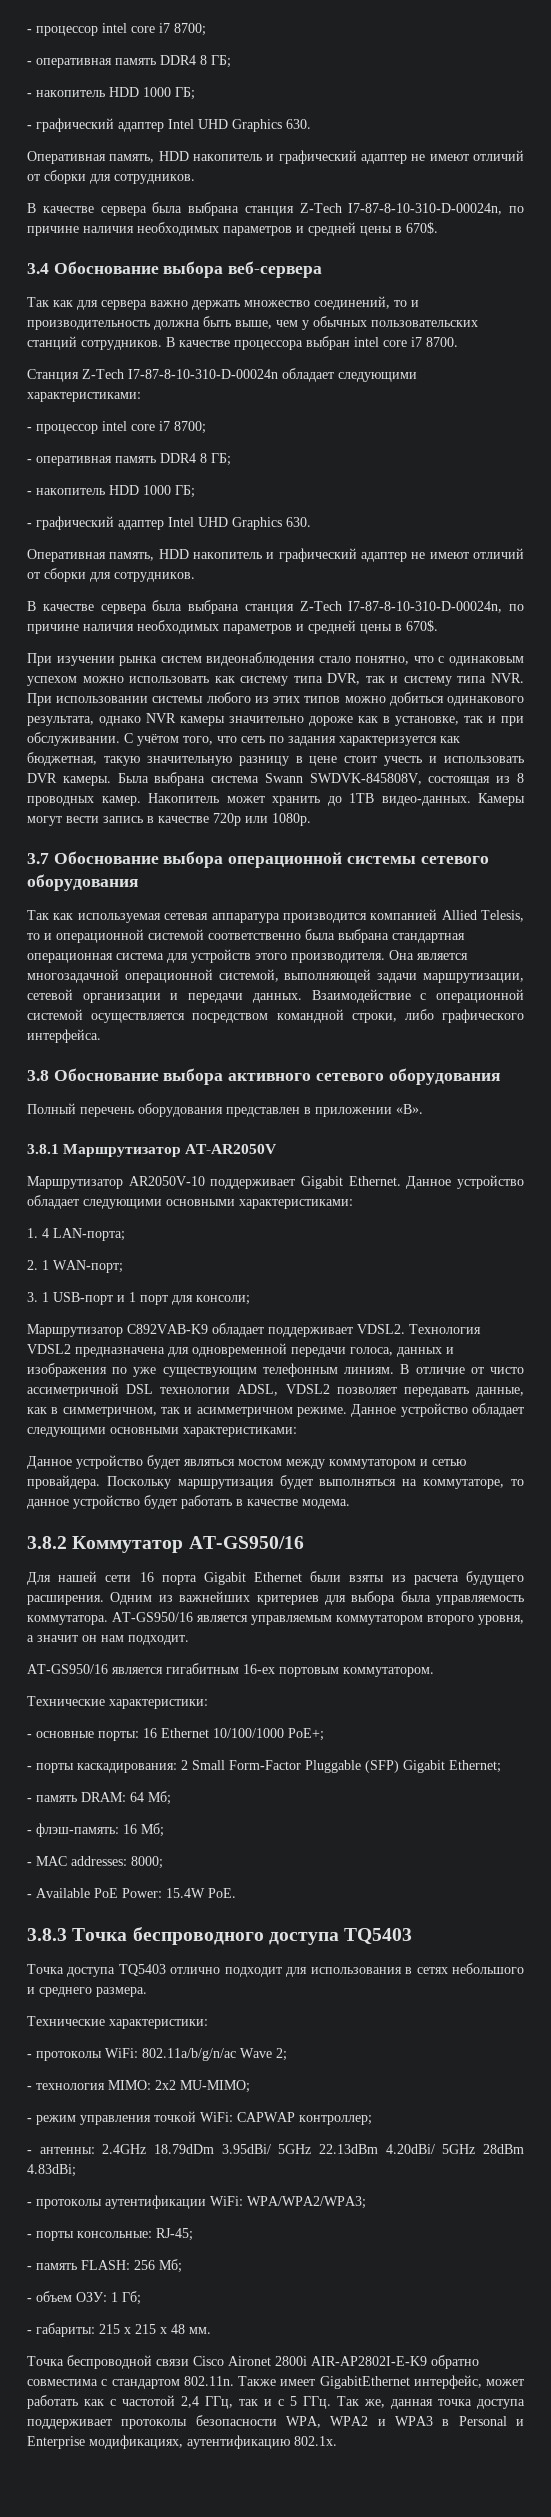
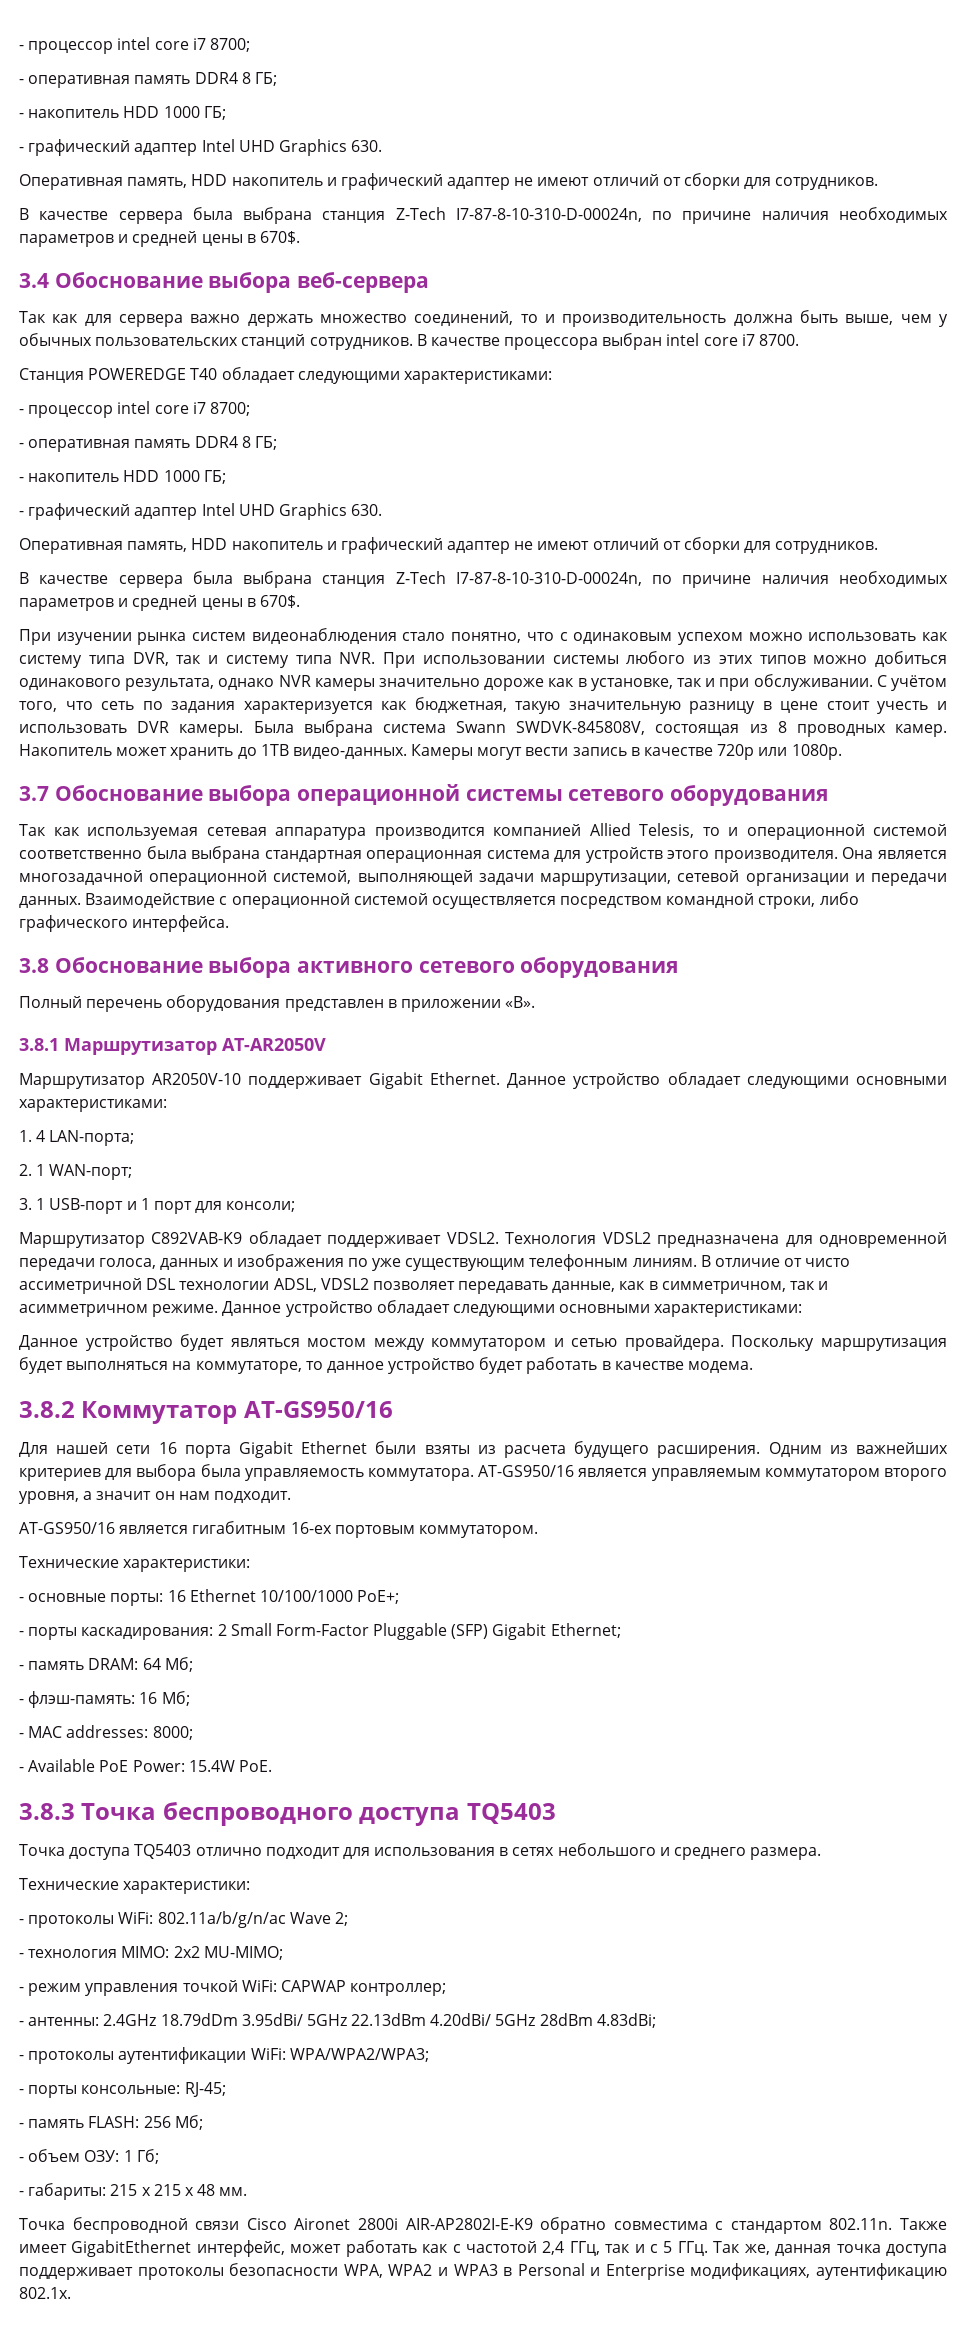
- Станция Z-Tech I7-87-8-10-310-D-00024n обладает следующими характеристиками:
+ Станция POWEREDGE T40 обладает следующими характеристиками:

